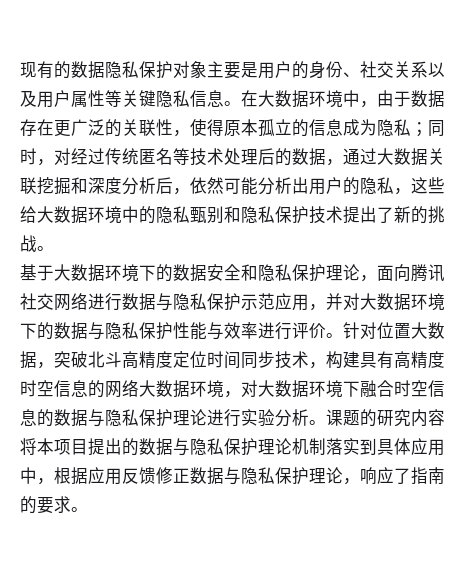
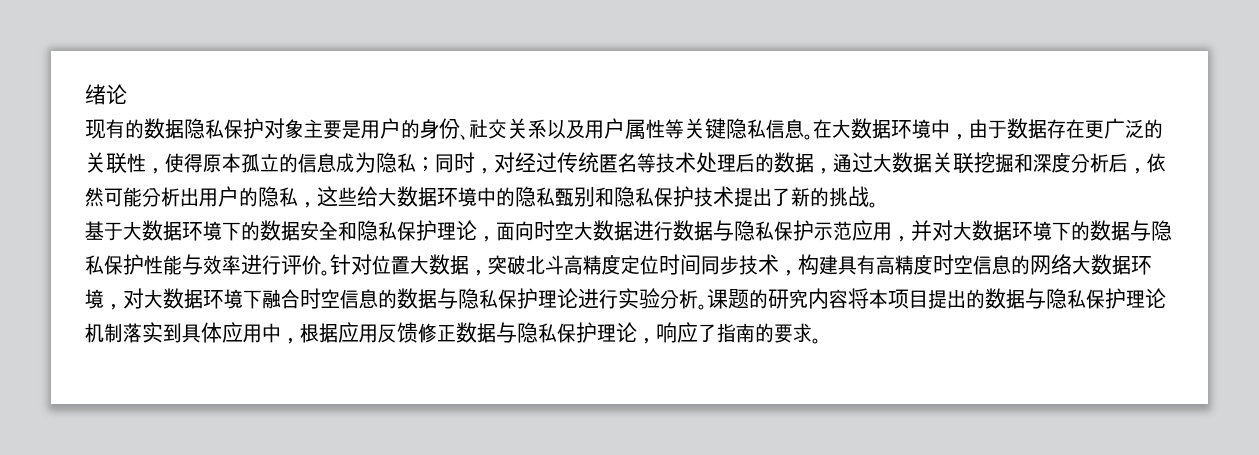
+ 绪论
- 基于大数据环境下的数据安全和隐私保护理论，面向腾讯社交网络进行数据与隐私保护示范应用，并对大数据环境下的数据与隐私保护性能与效率进行评价。
+ 基于大数据环境下的数据安全和隐私保护理论，面向时空大数据进行数据与隐私保护示范应用，并对大数据环境下的数据与隐私保护性能与效率进行评价。

